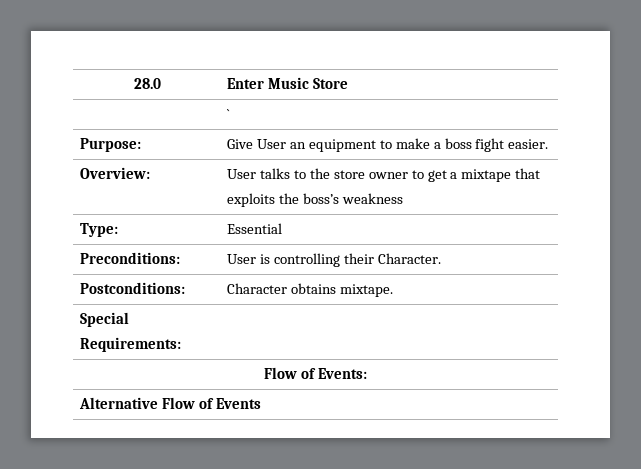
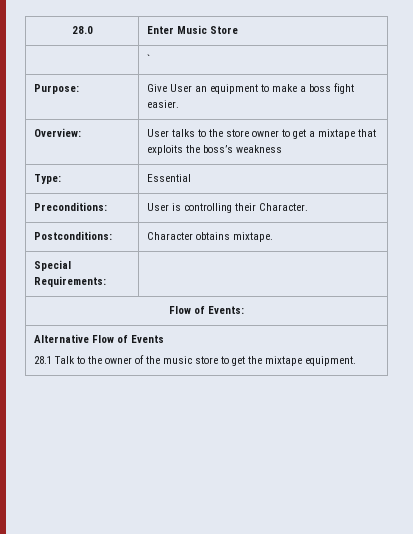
  Alternative Flow of Events
+ 28.1 Talk to the owner of the music store to get the mixtape equipment.

